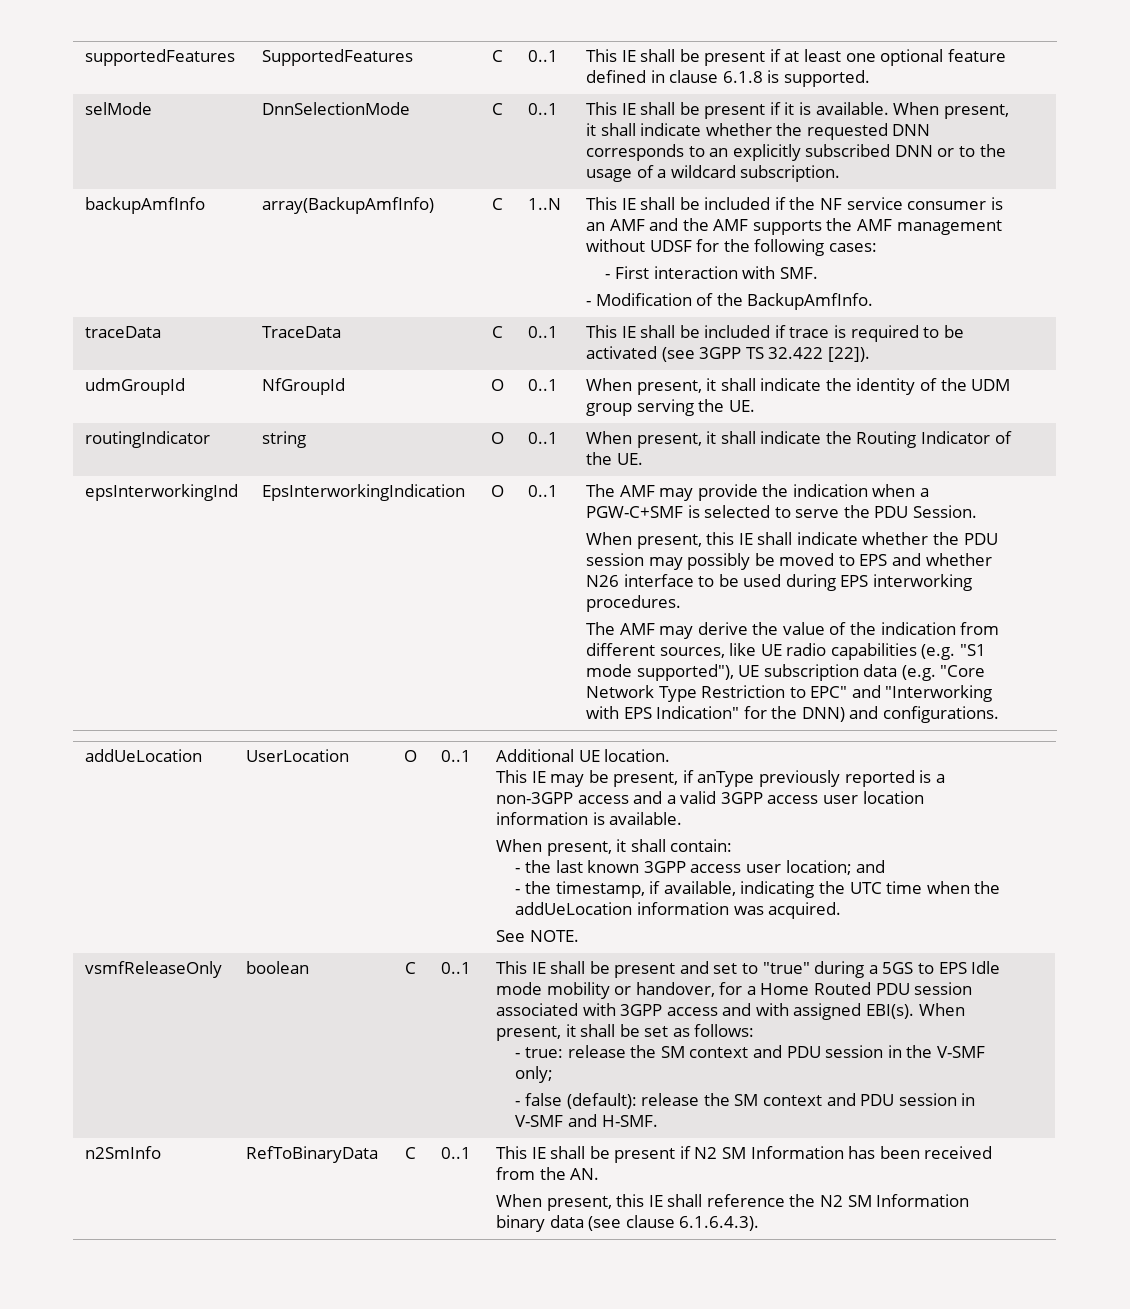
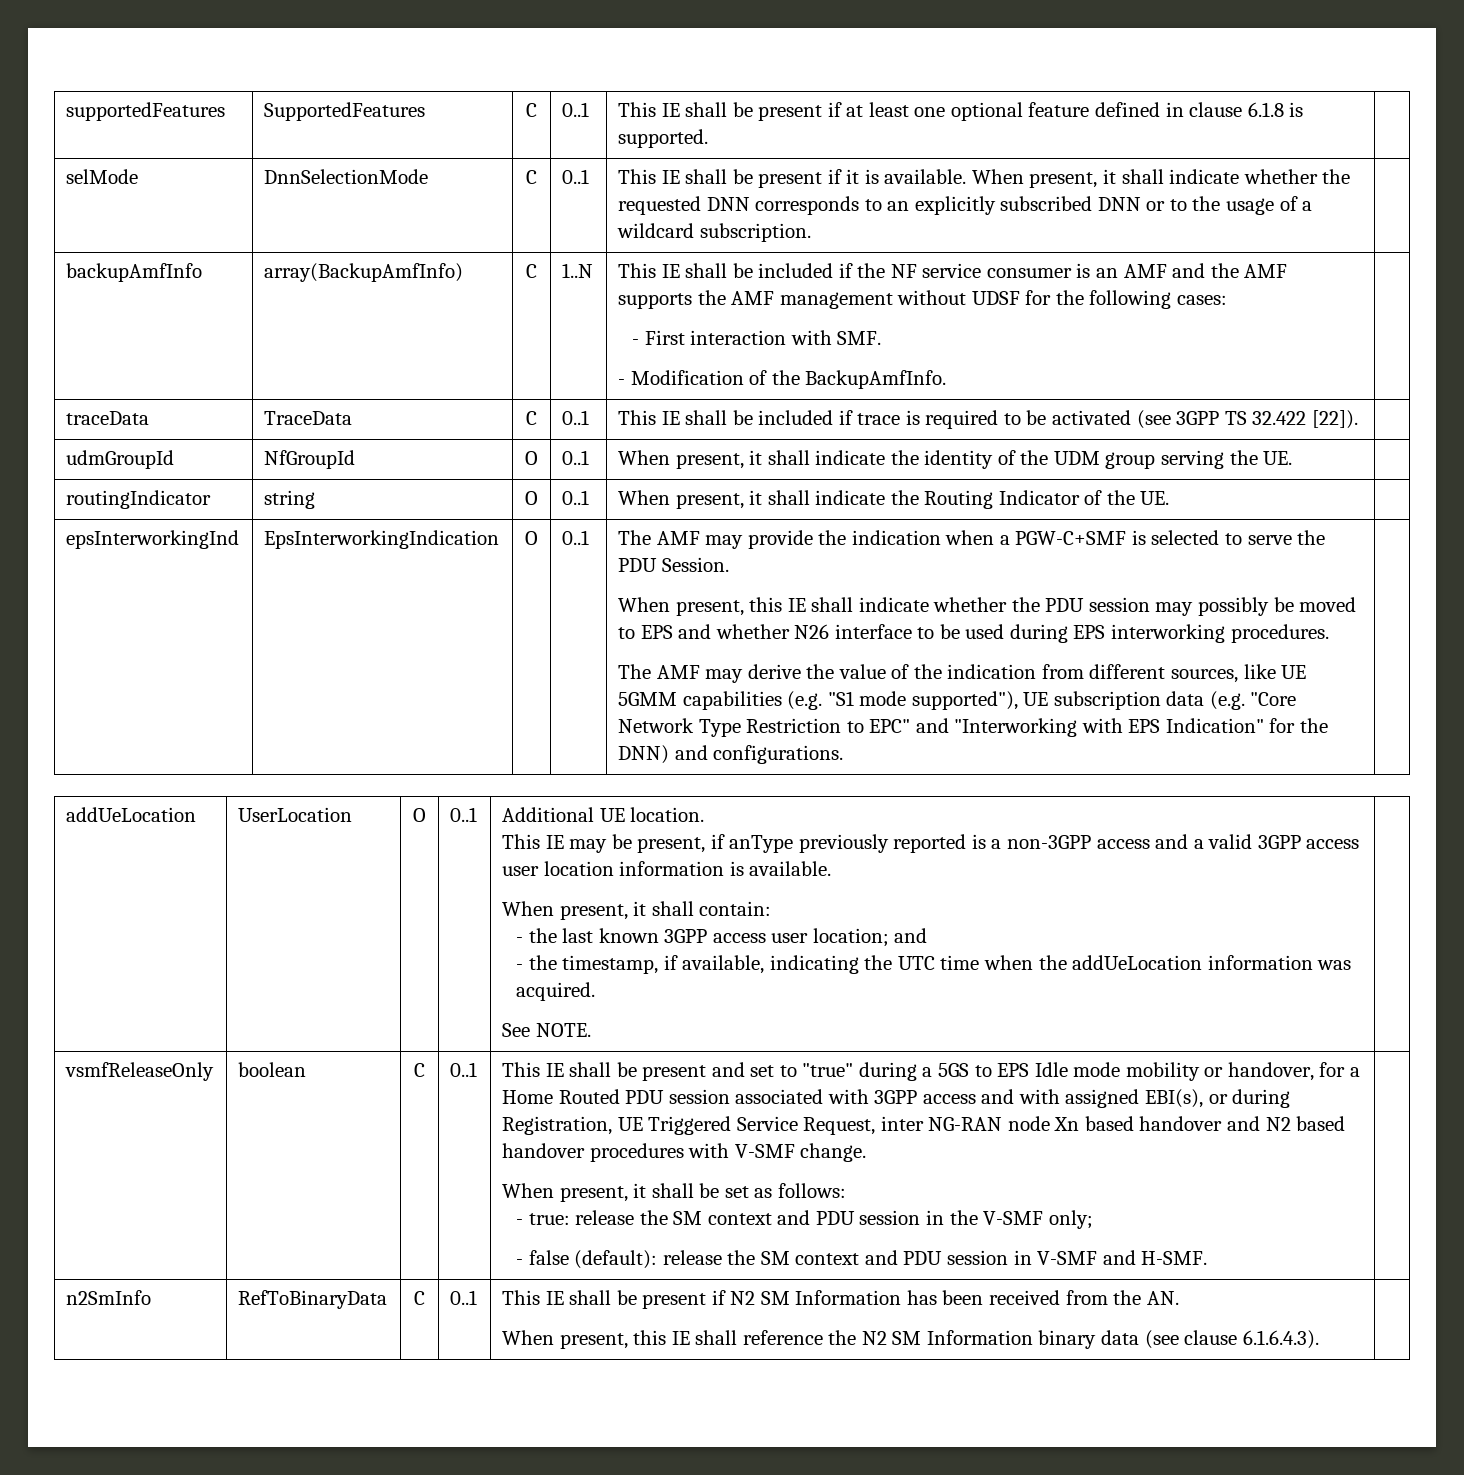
- The AMF may derive the value of the indication from different sources, like UE radio capabilities (e.g. "S1 mode supported"), UE subscription data (e.g. "Core Network Type Restriction to EPC" and "Interworking with EPS Indication" for the DNN) and configurations.
+ The AMF may derive the value of the indication from different sources, like UE 5GMM capabilities (e.g. "S1 mode supported"), UE subscription data (e.g. "Core Network Type Restriction to EPC" and "Interworking with EPS Indication" for the DNN) and configurations.
- This IE shall be present and set to "true" during a 5GS to EPS Idle mode mobility or handover, for a Home Routed PDU session associated with 3GPP access and with assigned EBI(s). When present, it shall be set as follows:
+ This IE shall be present and set to "true" during a 5GS to EPS Idle mode mobility or handover, for a Home Routed PDU session associated with 3GPP access and with assigned EBI(s), or during Registration, UE Triggered Service Request, inter NG-RAN node Xn based handover and N2 based handover procedures with V-SMF change.
+ When present, it shall be set as follows:

